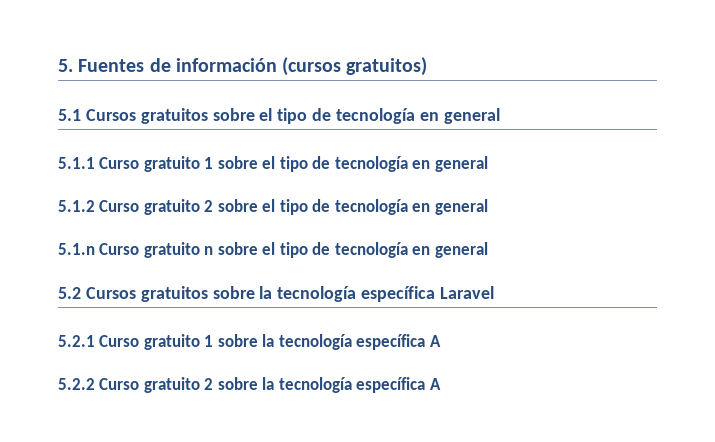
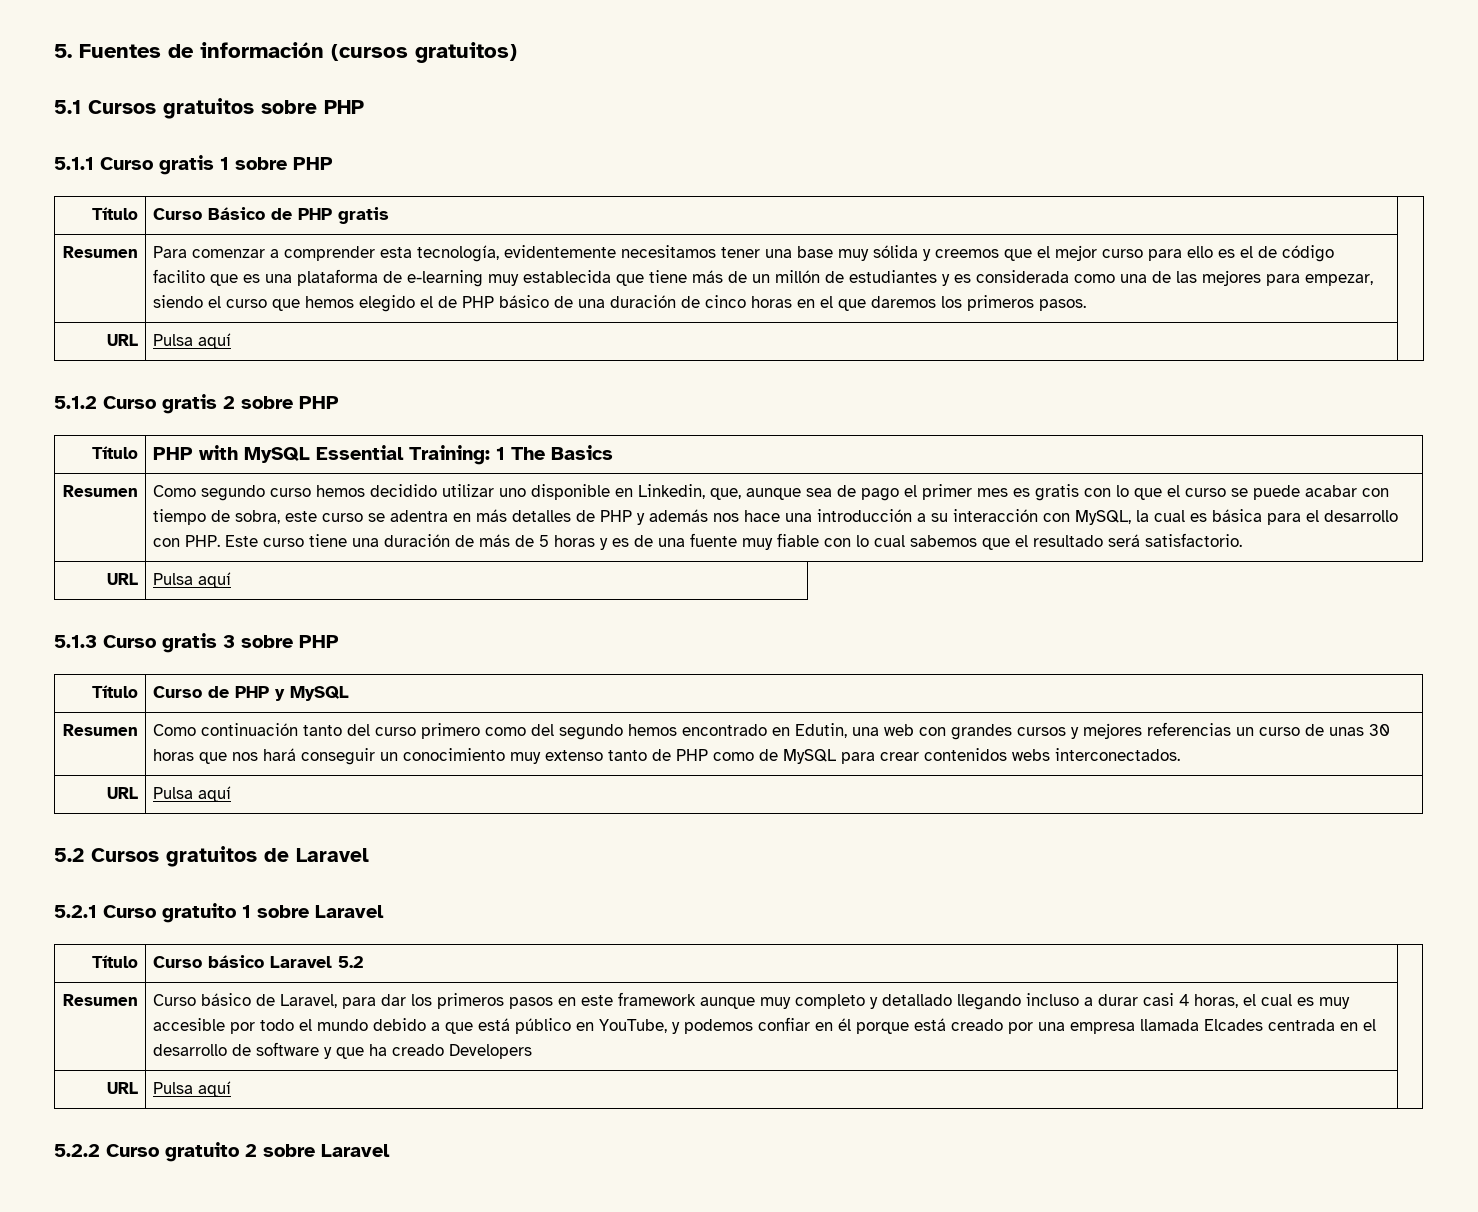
- 5.1 Cursos gratuitos sobre el tipo de tecnología en general
+ 5.1 Cursos gratuitos sobre PHP
- 5.1.1 Curso gratuito 1 sobre el tipo de tecnología en general
+ 5.1.1 Curso gratis 1 sobre PHP
+ Título | Curso Básico de PHP gratis |
+ Resumen | Para comenzar a comprender esta tecnología, evidentemente necesitamos tener una base muy sólida y creemos que el mejor curso para ello es el de código facilito que es una plataforma de e-learning muy establecida que tiene más de un millón de estudiantes y es considerada como una de las mejores para empezar, siendo el curso que hemos elegido el de PHP básico de una duración de cinco horas en el que daremos los primeros pasos. |
+ URL | Pulsa aquí |
- 5.1.2 Curso gratuito 2 sobre el tipo de tecnología en general
- 5.1.n Curso gratuito n sobre el tipo de tecnología en general
+ 5.1.2 Curso gratis 2 sobre PHP
+ Título | PHP with MySQL Essential Training: 1 The Basics
+ Resumen | Como segundo curso hemos decidido utilizar uno disponible en Linkedin, que, aunque sea de pago el primer mes es gratis con lo que el curso se puede acabar con tiempo de sobra, este curso se adentra en más detalles de PHP y además nos hace una introducción a su interacción con MySQL, la cual es básica para el desarrollo con PHP. Este curso tiene una duración de más de 5 horas y es de una fuente muy fiable con lo cual sabemos que el resultado será satisfactorio.
+ URL | Pulsa aquí
+ 5.1.3 Curso gratis 3 sobre PHP
+ Título | Curso de PHP y MySQL
+ Resumen | Como continuación tanto del curso primero como del segundo hemos encontrado en Edutin, una web con grandes cursos y mejores referencias un curso de unas 30 horas que nos hará conseguir un conocimiento muy extenso tanto de PHP como de MySQL para crear contenidos webs interconectados.
+ URL | Pulsa aquí
- 5.2 Cursos gratuitos sobre la tecnología específica Laravel
+ 5.2 Cursos gratuitos de Laravel
- 5.2.1 Curso gratuito 1 sobre la tecnología específica A
+ 5.2.1 Curso gratuito 1 sobre Laravel
+ Título | Curso básico Laravel 5.2 |
+ Resumen | Curso básico de Laravel, para dar los primeros pasos en este framework aunque muy completo y detallado llegando incluso a durar casi 4 horas, el cual es muy accesible por todo el mundo debido a que está público en YouTube, y podemos confiar en él porque está creado por una empresa llamada Elcades centrada en el desarrollo de software y que ha creado Developers |
+ URL | Pulsa aquí |
- 5.2.2 Curso gratuito 2 sobre la tecnología específica A
+ 5.2.2 Curso gratuito 2 sobre Laravel

